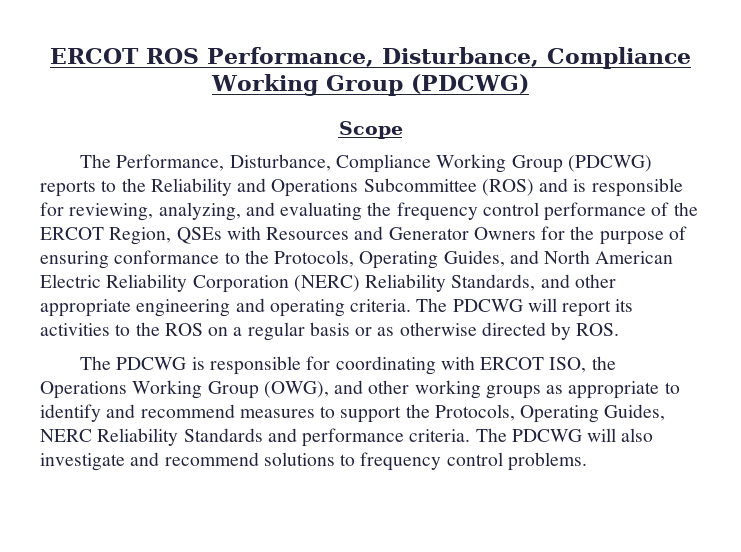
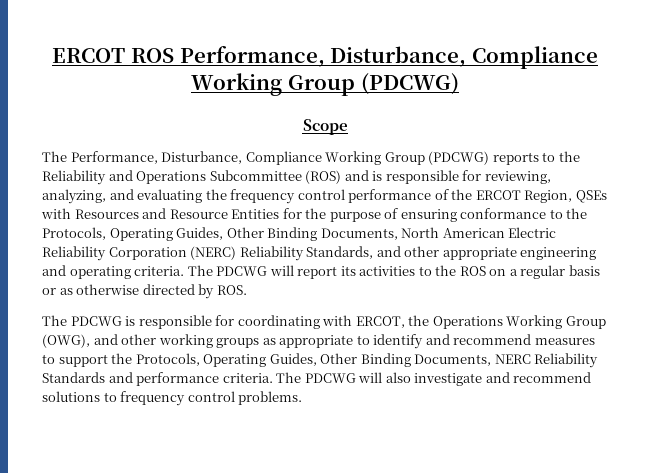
- The Performance, Disturbance, Compliance Working Group (PDCWG) reports to the Reliability and Operations Subcommittee (ROS) and is responsible for reviewing, analyzing, and evaluating the frequency control performance of the ERCOT Region, QSEs with Resources and Generator Owners for the purpose of ensuring conformance to the Protocols, Operating Guides, and North American Electric Reliability Corporation (NERC) Reliability Standards, and other appropriate engineering and operating criteria.
+ The Performance, Disturbance, Compliance Working Group (PDCWG) reports to the Reliability and Operations Subcommittee (ROS) and is responsible for reviewing, analyzing, and evaluating the frequency control performance of the ERCOT Region, QSEs with Resources and Resource Entities for the purpose of ensuring conformance to the Protocols, Operating Guides, Other Binding Documents, North American Electric Reliability Corporation (NERC) Reliability Standards, and other appropriate engineering and operating criteria.
- The PDCWG is responsible for coordinating with ERCOT ISO, the Operations Working Group (OWG), and other working groups as appropriate to identify and recommend measures to support the Protocols, Operating Guides, NERC Reliability Standards and performance criteria.
+ The PDCWG is responsible for coordinating with ERCOT, the Operations Working Group (OWG), and other working groups as appropriate to identify and recommend measures to support the Protocols, Operating Guides, Other Binding Documents, NERC Reliability Standards and performance criteria.

